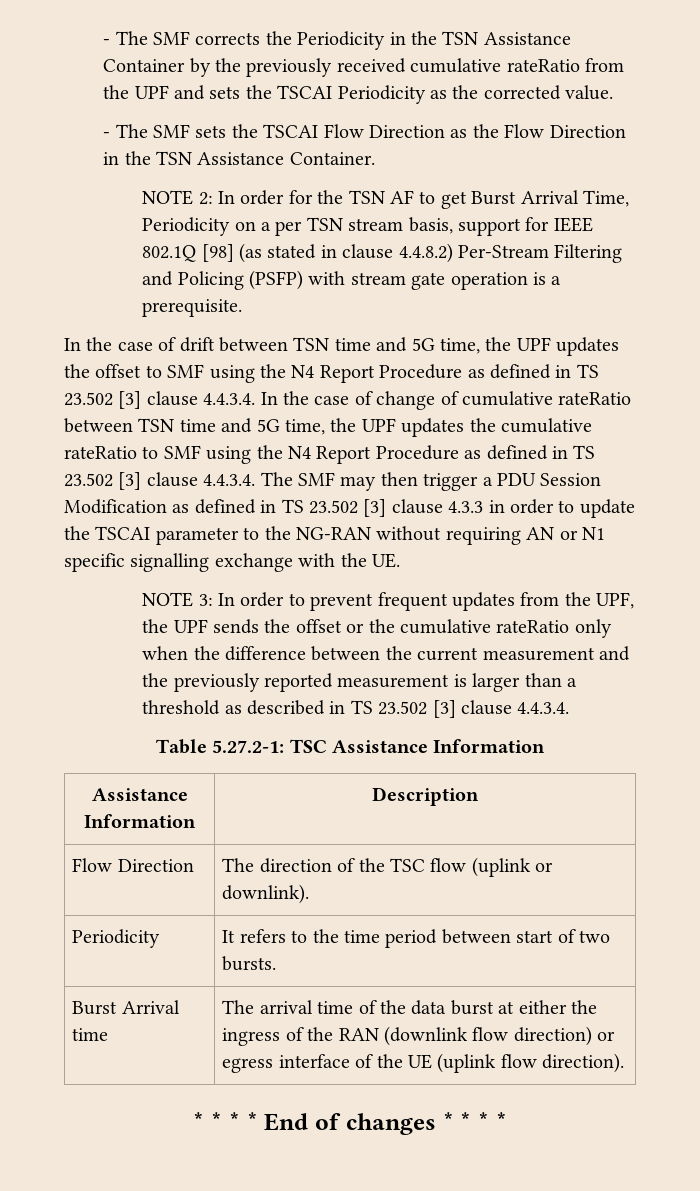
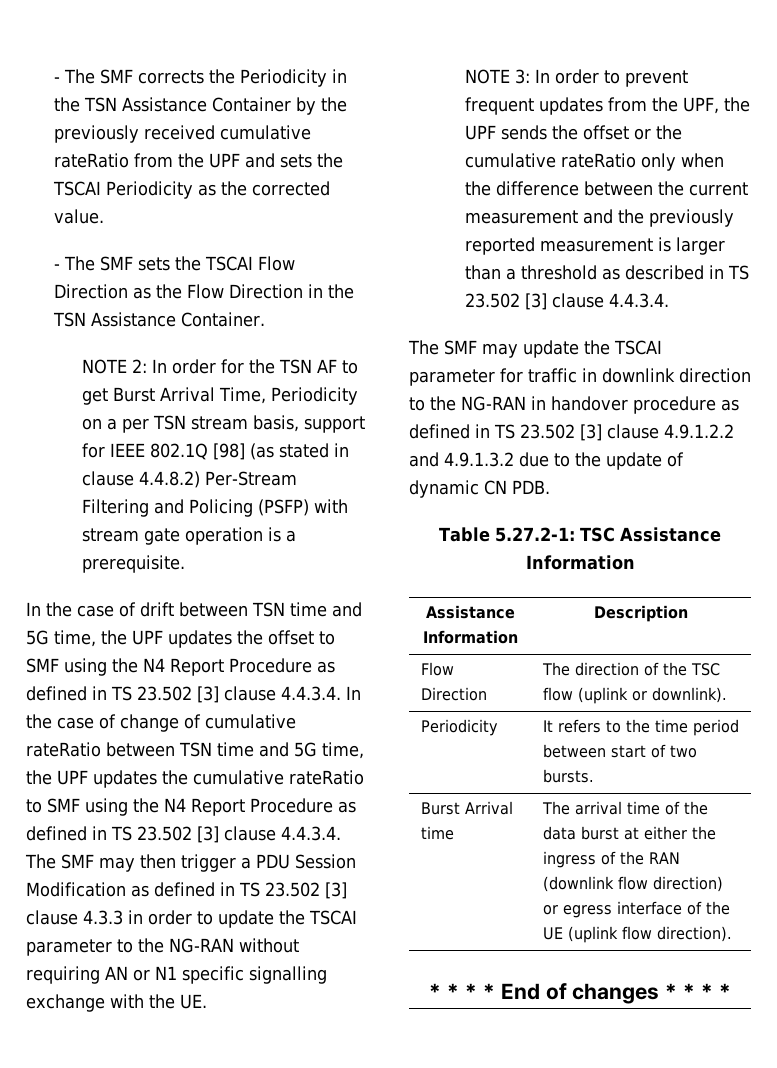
+ The SMF may update the TSCAI parameter for traffic in downlink direction to the NG-RAN in handover procedure as defined in TS 23.502 [3] clause 4.9.1.2.2 and 4.9.1.3.2 due to the update of dynamic CN PDB.

